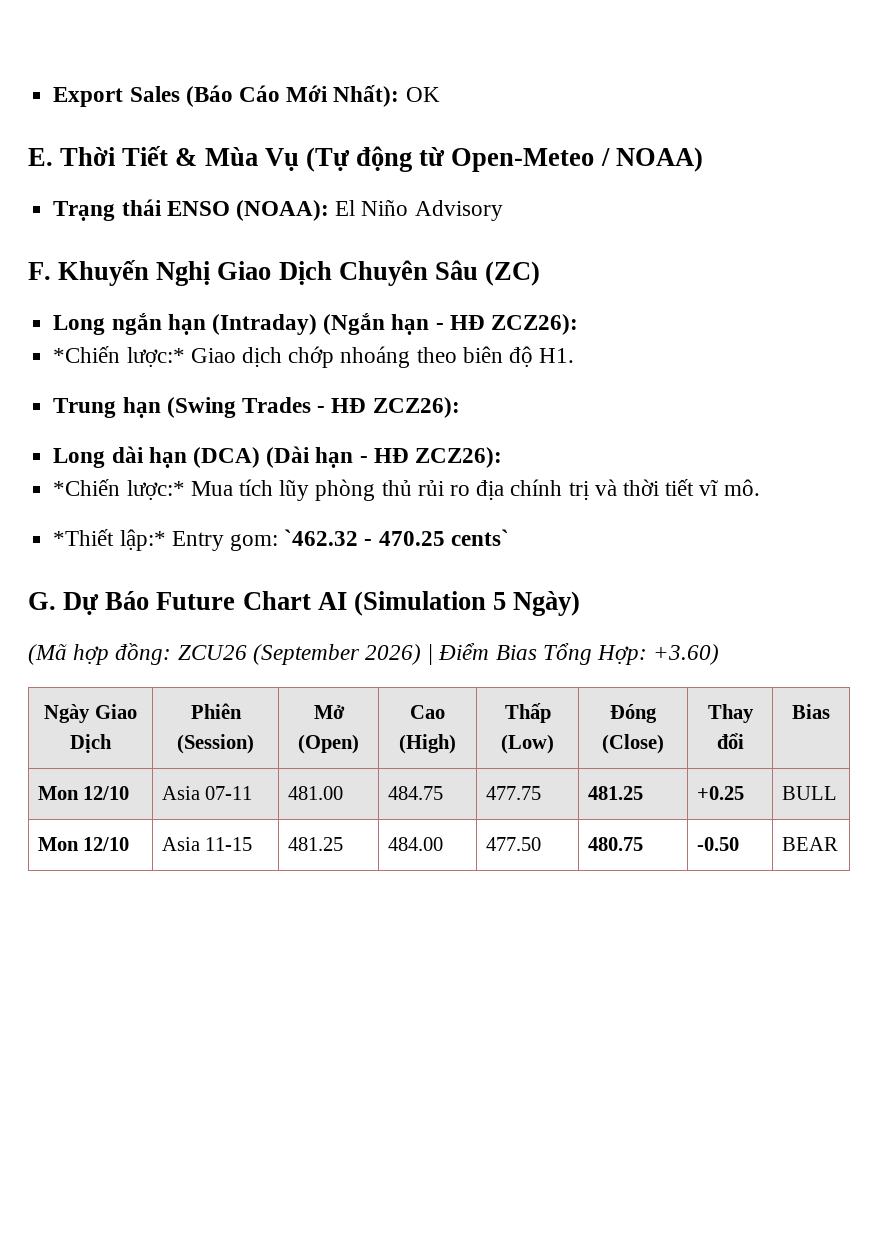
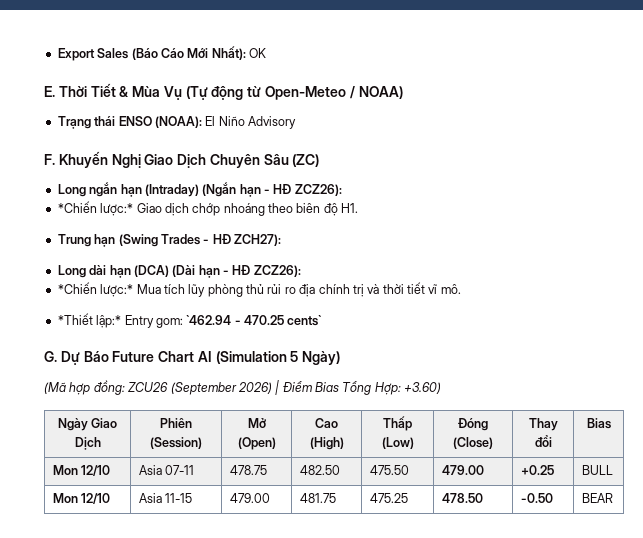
- Trung hạn (Swing Trades - HĐ ZCZ26):
+ Trung hạn (Swing Trades - HĐ ZCH27):
- *Thiết lập:* Entry gom: `462.32 - 470.25 cents`
+ *Thiết lập:* Entry gom: `462.94 - 470.25 cents`
- Mon 12/10 | Asia 07-11 | 481.00 | 484.75 | 477.75 | 481.25 | +0.25 | BULL
+ Mon 12/10 | Asia 07-11 | 478.75 | 482.50 | 475.50 | 479.00 | +0.25 | BULL
- Mon 12/10 | Asia 11-15 | 481.25 | 484.00 | 477.50 | 480.75 | -0.50 | BEAR
+ Mon 12/10 | Asia 11-15 | 479.00 | 481.75 | 475.25 | 478.50 | -0.50 | BEAR

